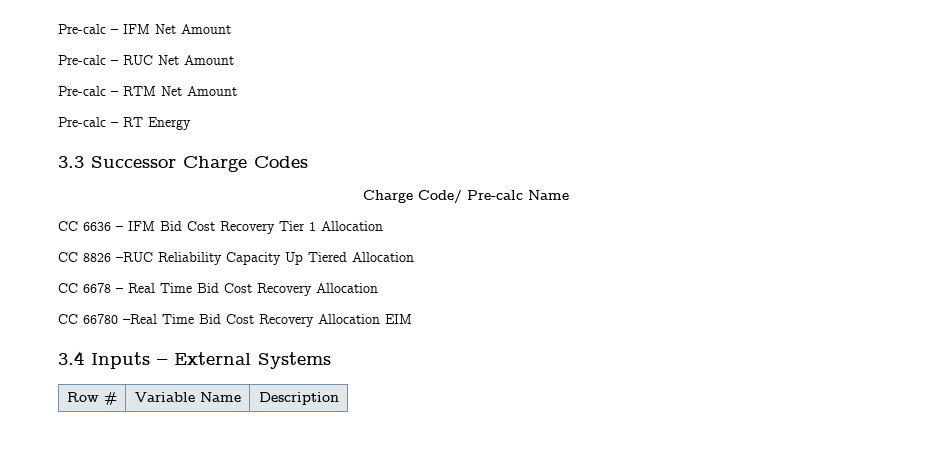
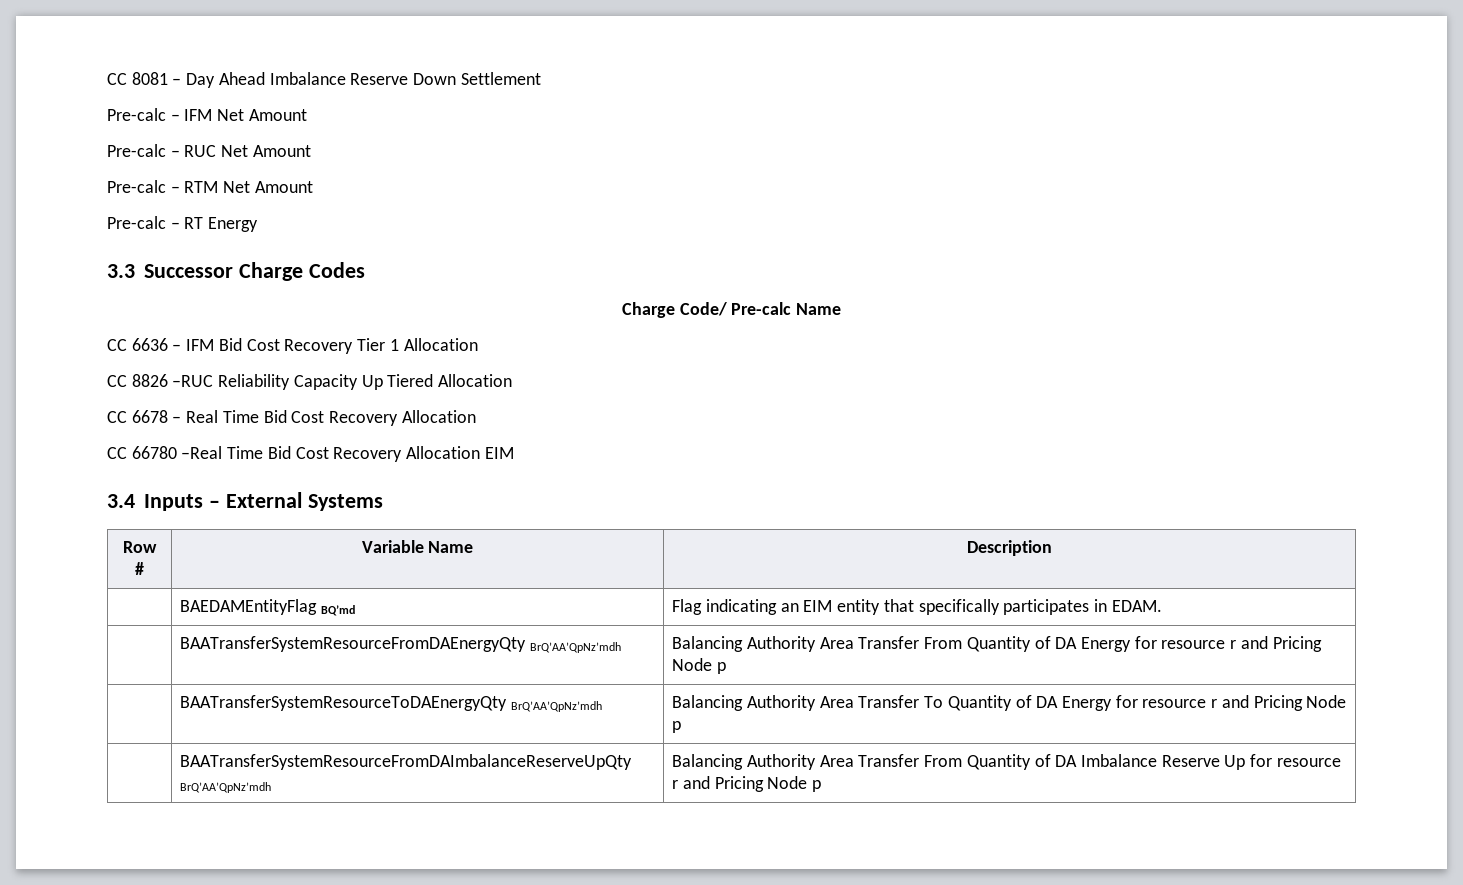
+ CC 8081 – Day Ahead Imbalance Reserve Down Settlement
+ | BAEDAMEntityFlag BQ’md | Flag indicating an EIM entity that specifically participates in EDAM.
+ | BAATransferSystemResourceFromDAEnergyQty BrQ’AA’QpNz’mdh | Balancing Authority Area Transfer From Quantity of DA Energy for resource r and Pricing Node p
+ | BAATransferSystemResourceToDAEnergyQty BrQ’AA’QpNz’mdh | Balancing Authority Area Transfer To Quantity of DA Energy for resource r and Pricing Node p
+ | BAATransferSystemResourceFromDAImbalanceReserveUpQty BrQ’AA’QpNz’mdh | Balancing Authority Area Transfer From Quantity of DA Imbalance Reserve Up for resource r and Pricing Node p

